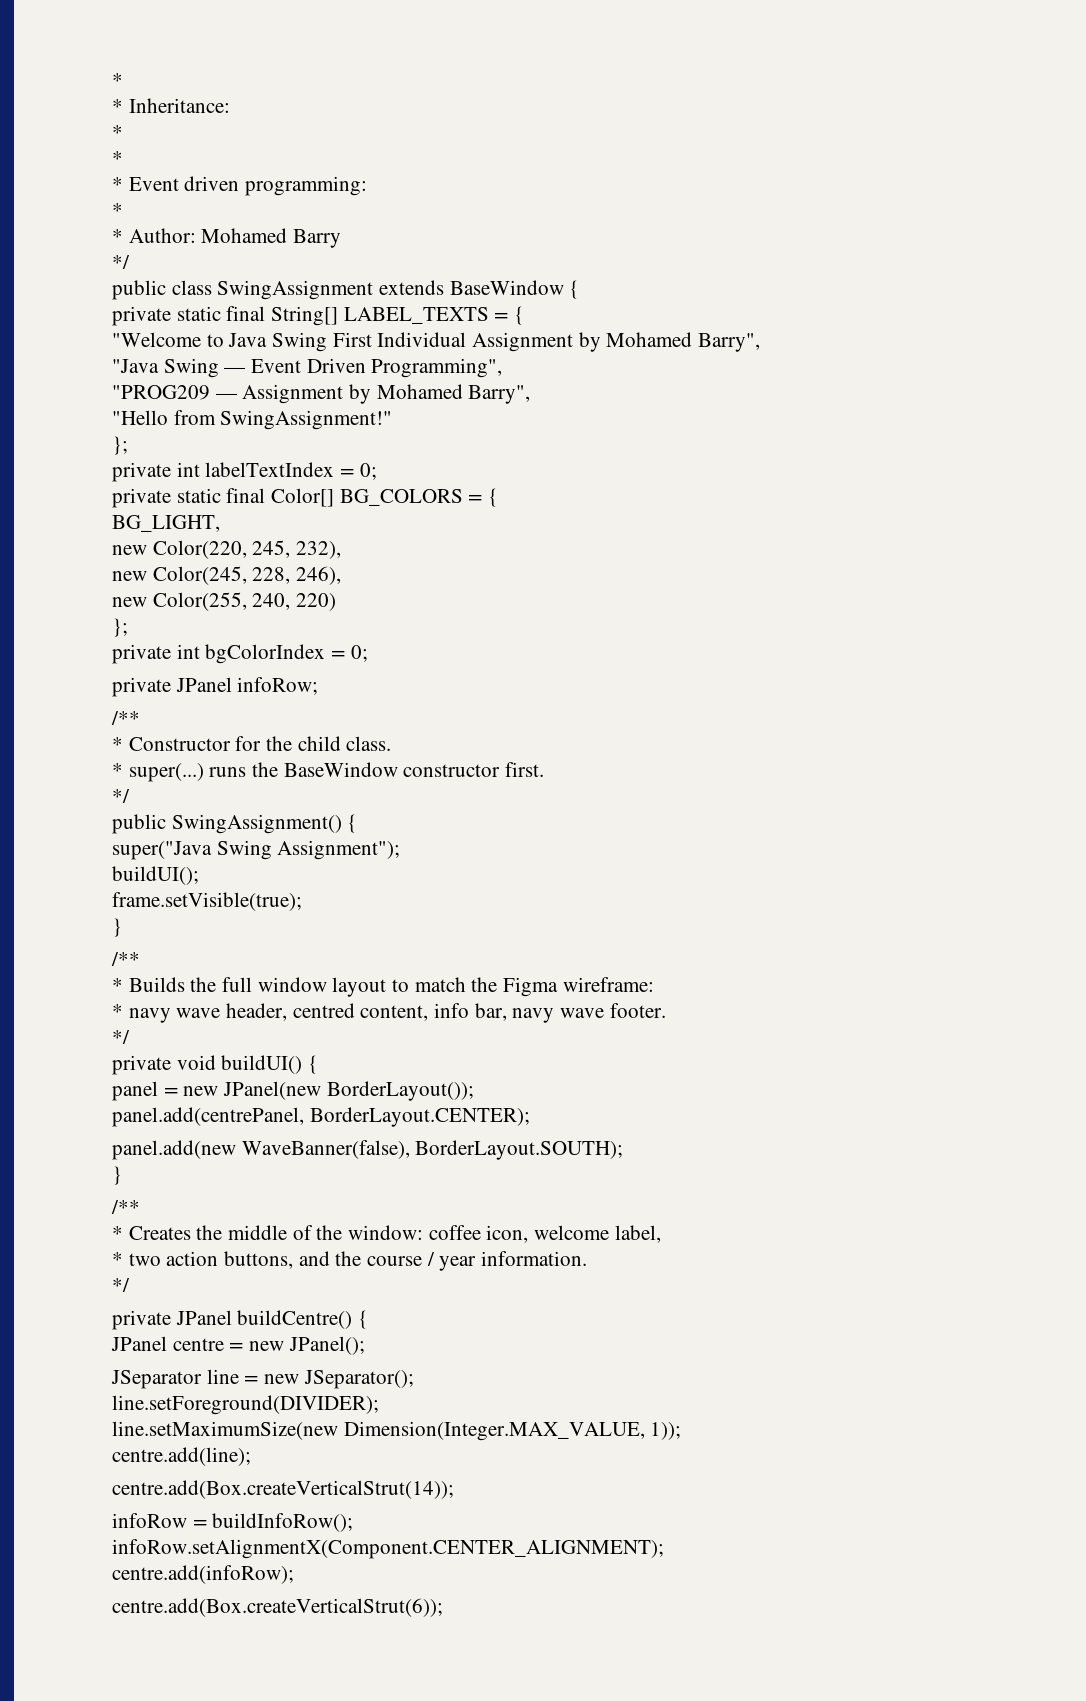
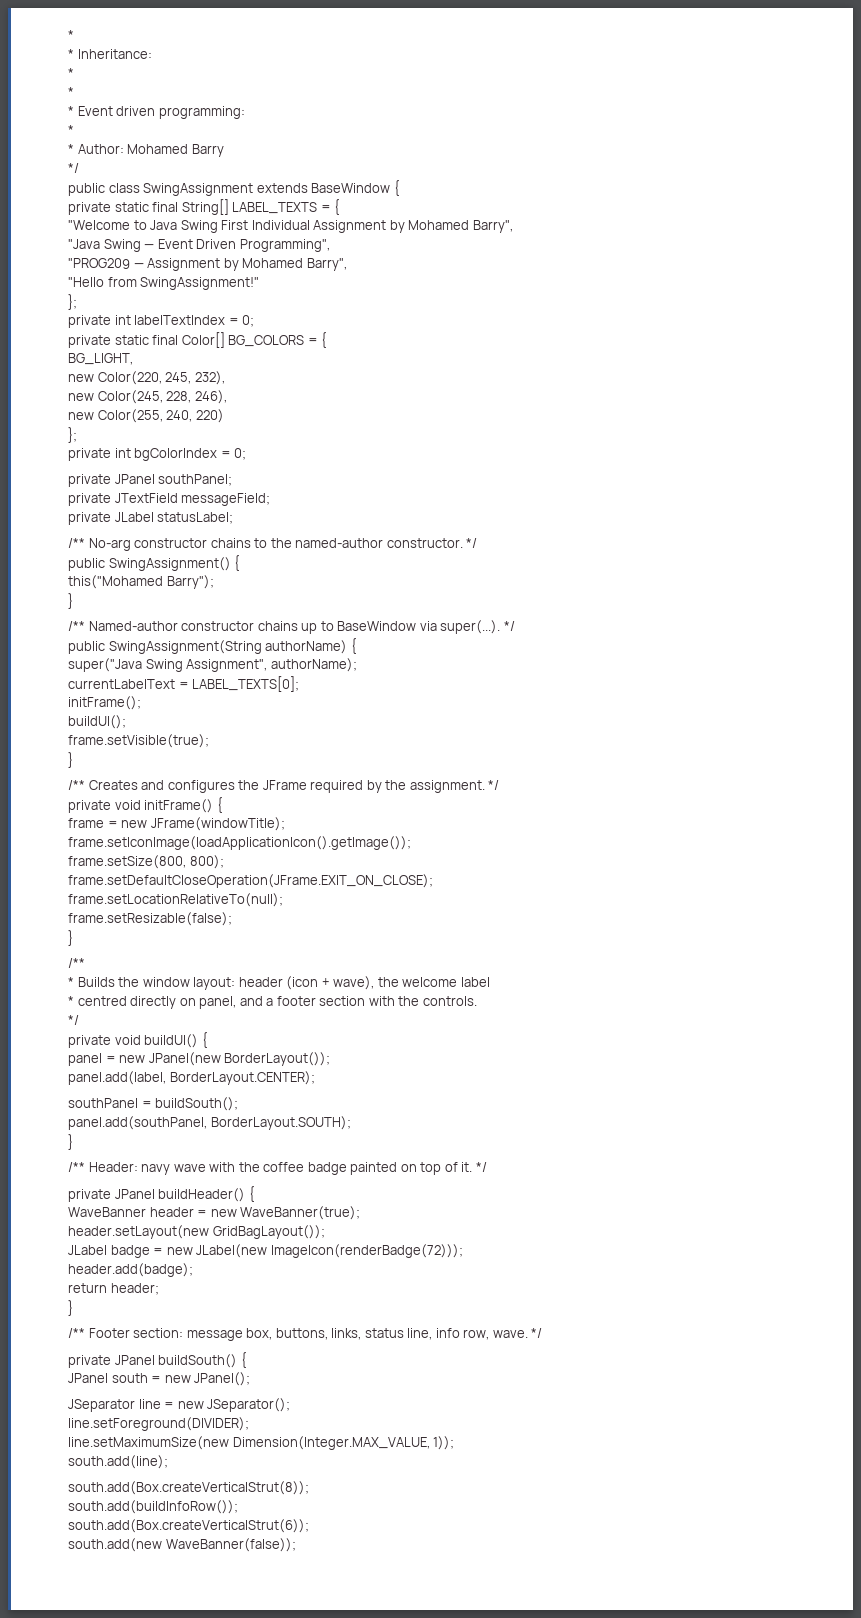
- private JPanel infoRow;
- /**
- * Constructor for the child class.
- * super(...) runs the BaseWindow constructor first.
- */
+ private JPanel southPanel;
+ private JTextField messageField;
+ private JLabel statusLabel;
+ /** No-arg constructor chains to the named-author constructor. */
  public SwingAssignment() {
- super("Java Swing Assignment");
+ this("Mohamed Barry");
+ }
+ /** Named-author constructor chains up to BaseWindow via super(...). */
+ public SwingAssignment(String authorName) {
+ super("Java Swing Assignment", authorName);
+ currentLabelText = LABEL_TEXTS[0];
+ initFrame();
  buildUI();
  frame.setVisible(true);
  }
+ /** Creates and configures the JFrame required by the assignment. */
+ private void initFrame() {
+ frame = new JFrame(windowTitle);
+ frame.setIconImage(loadApplicationIcon().getImage());
+ frame.setSize(800, 800);
+ frame.setDefaultCloseOperation(JFrame.EXIT_ON_CLOSE);
+ frame.setLocationRelativeTo(null);
+ frame.setResizable(false);
+ }
  /**
- * Builds the full window layout to match the Figma wireframe:
- * navy wave header, centred content, info bar, navy wave footer.
+ * Builds the window layout: header (icon + wave), the welcome label
+ * centred directly on panel, and a footer section with the controls.
- panel.add(centrePanel, BorderLayout.CENTER);
+ panel.add(label, BorderLayout.CENTER);
- panel.add(new WaveBanner(false), BorderLayout.SOUTH);
+ southPanel = buildSouth();
+ panel.add(southPanel, BorderLayout.SOUTH);
  }
- /**
- * Creates the middle of the window: coffee icon, welcome label,
- * two action buttons, and the course / year information.
- */
- private JPanel buildCentre() {
+ /** Header: navy wave with the coffee badge painted on top of it. */
+ private JPanel buildHeader() {
+ WaveBanner header = new WaveBanner(true);
+ header.setLayout(new GridBagLayout());
+ JLabel badge = new JLabel(new ImageIcon(renderBadge(72)));
+ header.add(badge);
+ return header;
+ }
+ /** Footer section: message box, buttons, links, status line, info row, wave. */
+ private JPanel buildSouth() {
- JPanel centre = new JPanel();
+ JPanel south = new JPanel();
- centre.add(line);
- centre.add(Box.createVerticalStrut(14));
- infoRow = buildInfoRow();
- infoRow.setAlignmentX(Component.CENTER_ALIGNMENT);
- centre.add(infoRow);
- centre.add(Box.createVerticalStrut(6));
+ south.add(line);
+ south.add(Box.createVerticalStrut(8));
+ south.add(buildInfoRow());
+ south.add(Box.createVerticalStrut(6));
+ south.add(new WaveBanner(false));

